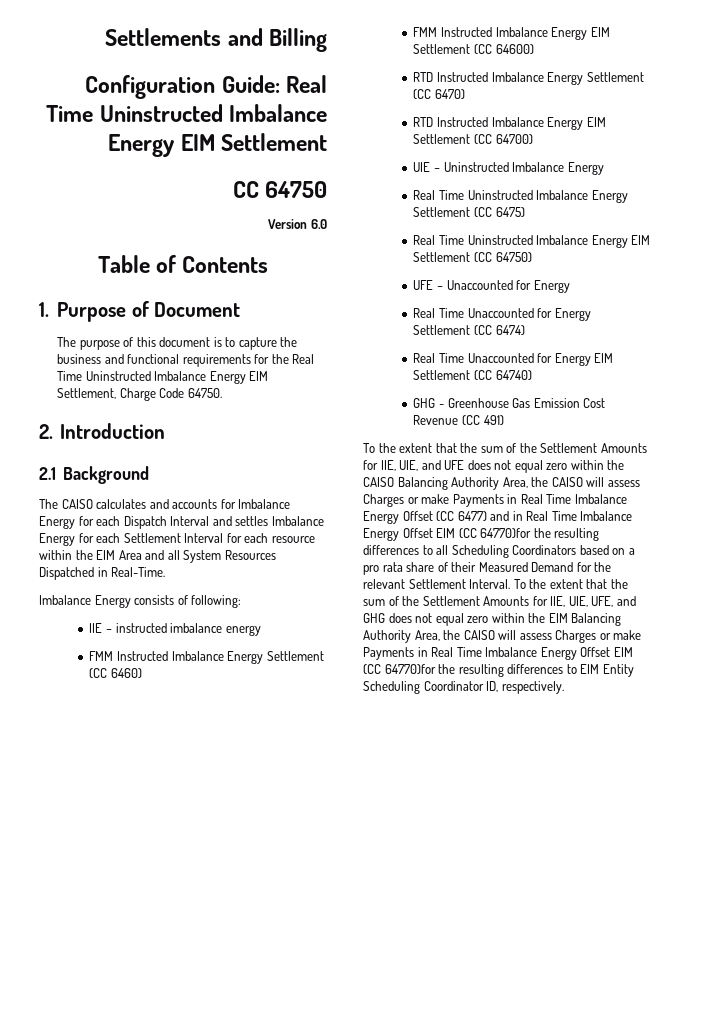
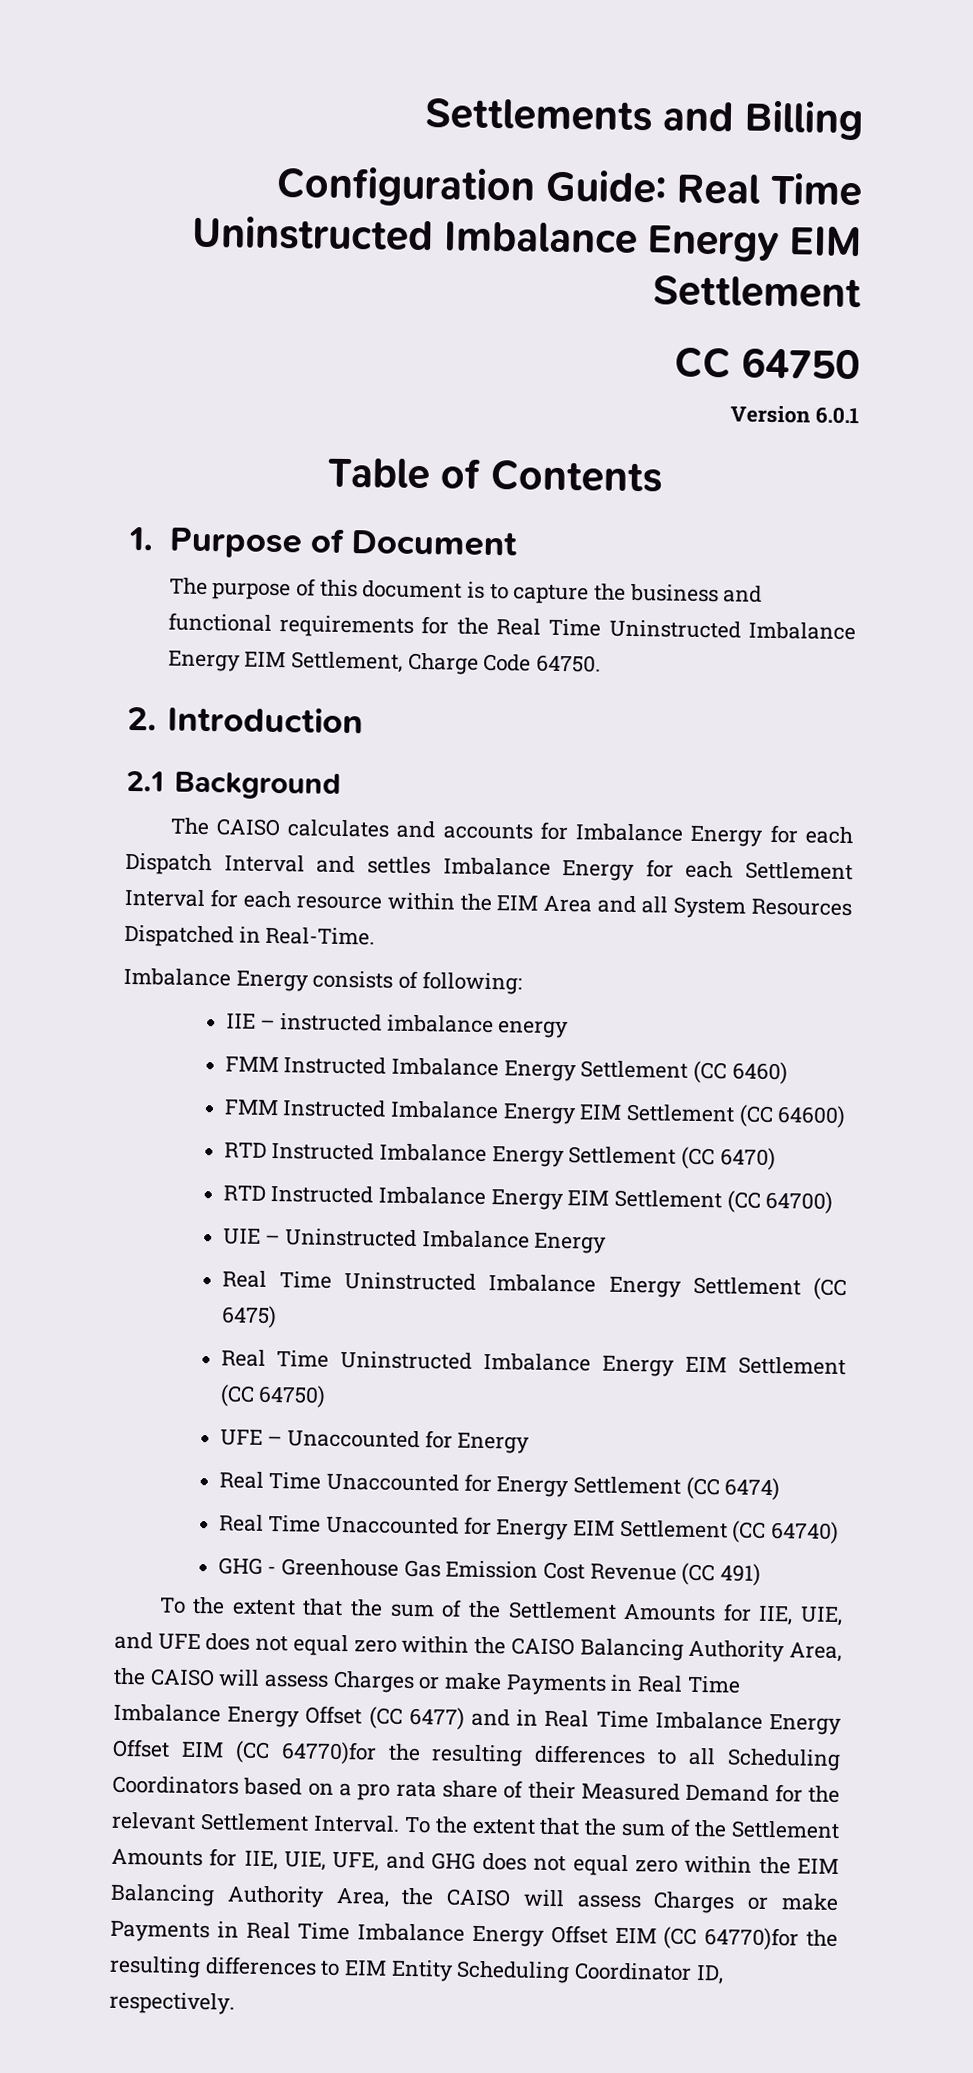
- Version 6.0
+ Version 6.0.1

